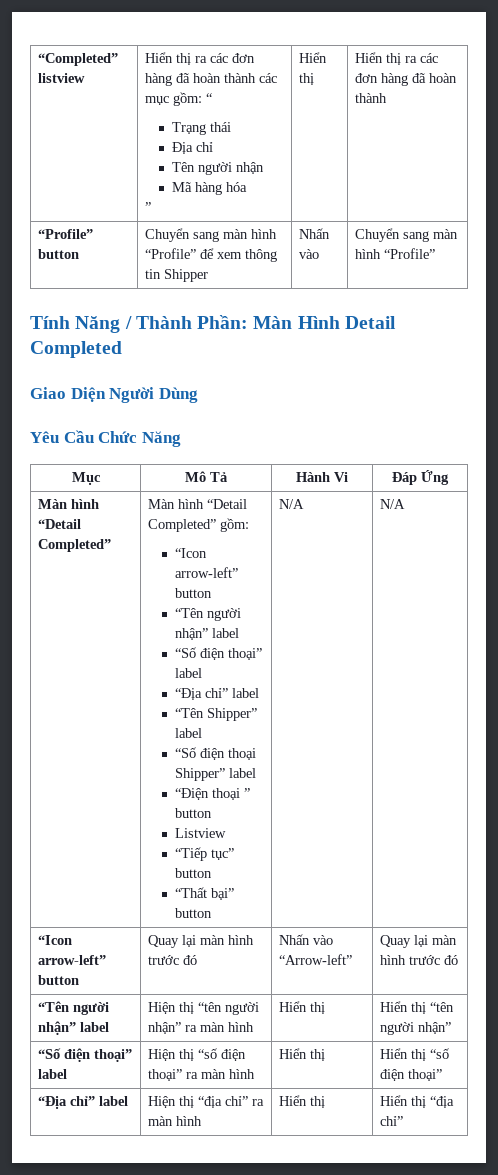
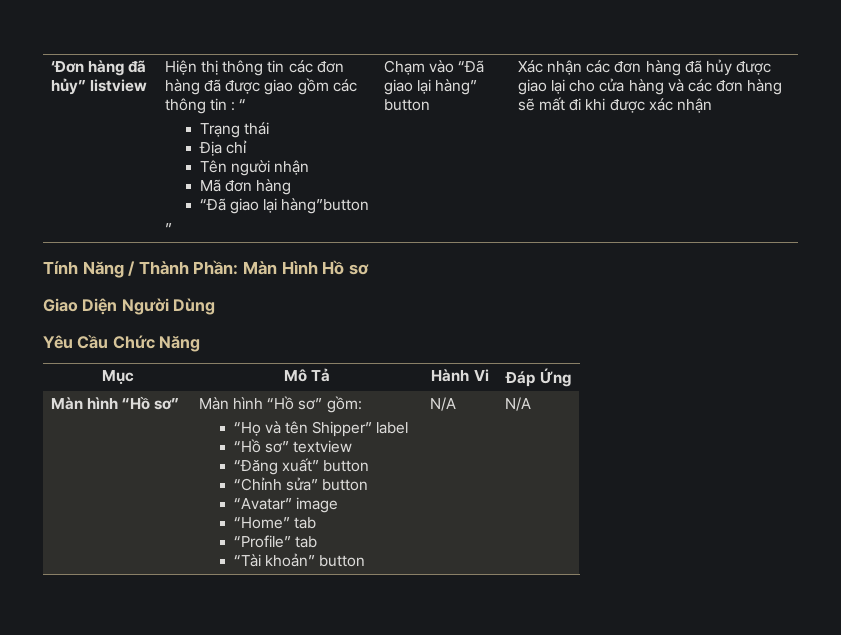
- “Completed” listview | Hiển thị ra các đơn hàng đã hoàn thành các mục gồm: “
+ ‘Đơn hàng đã hủy” listview | Hiện thị thông tin các đơn hàng đã được giao gồm các thông tin : “
- Mã hàng hóa
- ” | Hiển thị | Hiển thị ra các đơn hàng đã hoàn thành
- “Profile” button | Chuyển sang màn hình “Profile” để xem thông tin Shipper | Nhấn vào | Chuyển sang màn hình “Profile”
+ Mã đơn hàng
+ “Đã giao lại hàng”button
+ ” | Chạm vào “Đã giao lại hàng” button | Xác nhận các đơn hàng đã hủy được giao lại cho cửa hàng và các đơn hàng sẽ mất đi khi được xác nhận
- Tính Năng / Thành Phần: Màn Hình Detail Completed
+ Tính Năng / Thành Phần: Màn Hình Hồ sơ
- Màn hình “Detail Completed” | Màn hình “Detail Completed” gồm:
- “Icon arrow-left” button
- “Tên người nhận” label
- “Số điện thoại” label
- “Địa chỉ” label
- “Tên Shipper” label
- “Số điện thoại Shipper” label
- “Điện thoại ” button
- Listview
- “Tiếp tục” button
- “Thất bại” button | N/A | N/A
- “Icon arrow-left” button | Quay lại màn hình trước đó | Nhấn vào “Arrow-left” | Quay lại màn hình trước đó
- “Tên người nhận” label | Hiện thị “tên người nhận” ra màn hình | Hiển thị | Hiển thị “tên người nhận”
- “Số điện thoại” label | Hiện thị “số điện thoại” ra màn hình | Hiển thị | Hiển thị “số điện thoại”
- “Địa chỉ” label | Hiện thị “địa chỉ” ra màn hình | Hiển thị | Hiển thị “địa chỉ”
+ Màn hình “Hồ sơ” | Màn hình “Hồ sơ” gồm:
+ “Họ và tên Shipper” label
+ “Hồ sơ” textview
+ “Đăng xuất” button
+ “Chỉnh sửa” button
+ “Avatar” image
+ “Home” tab
+ “Profile” tab
+ “Tài khoản” button | N/A | N/A

